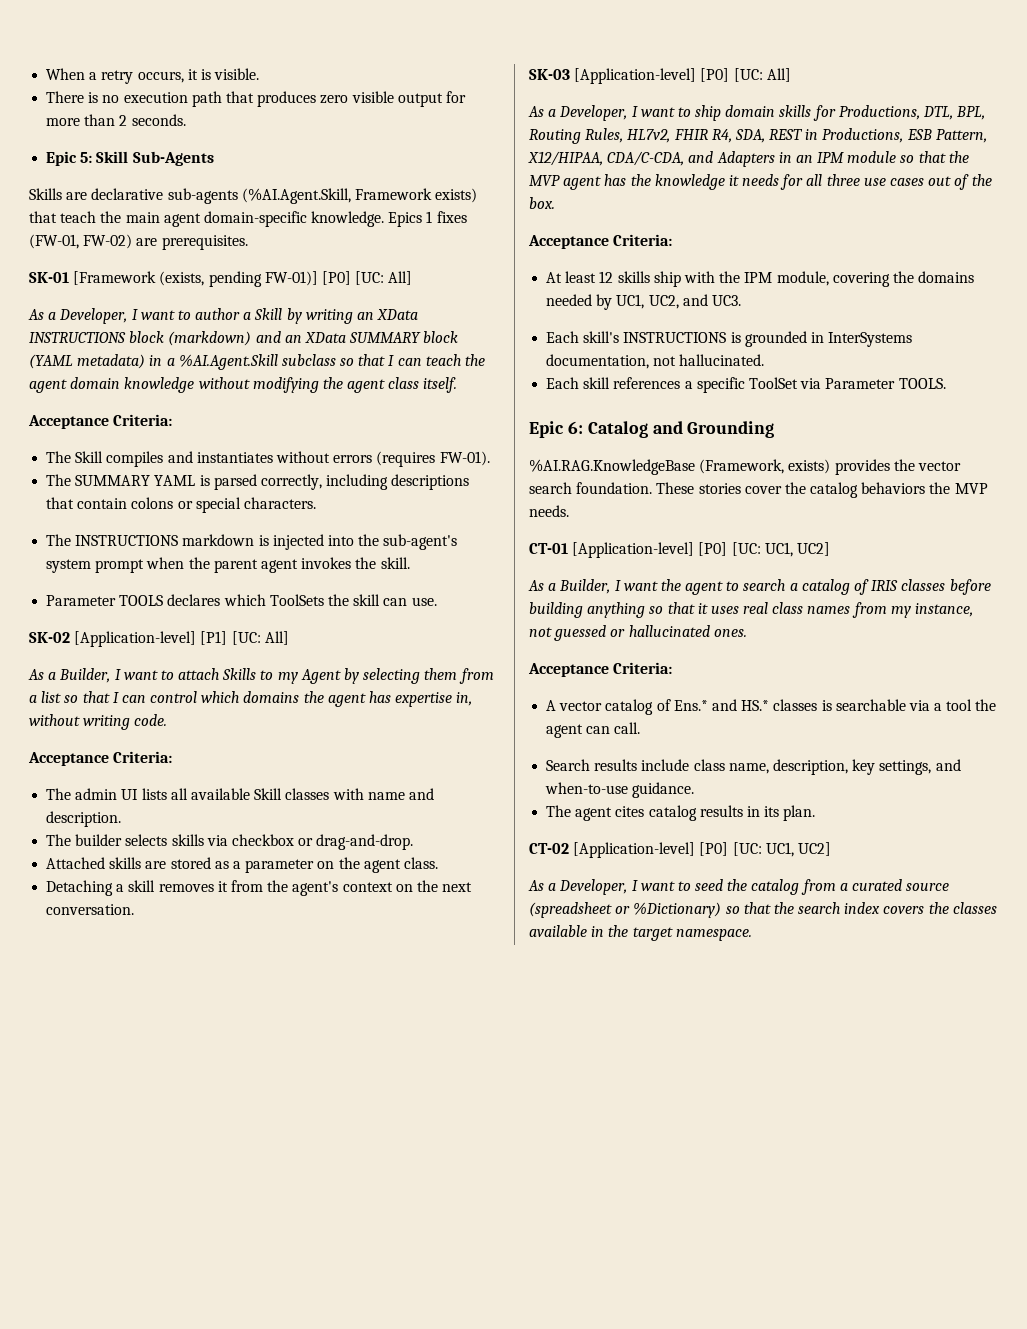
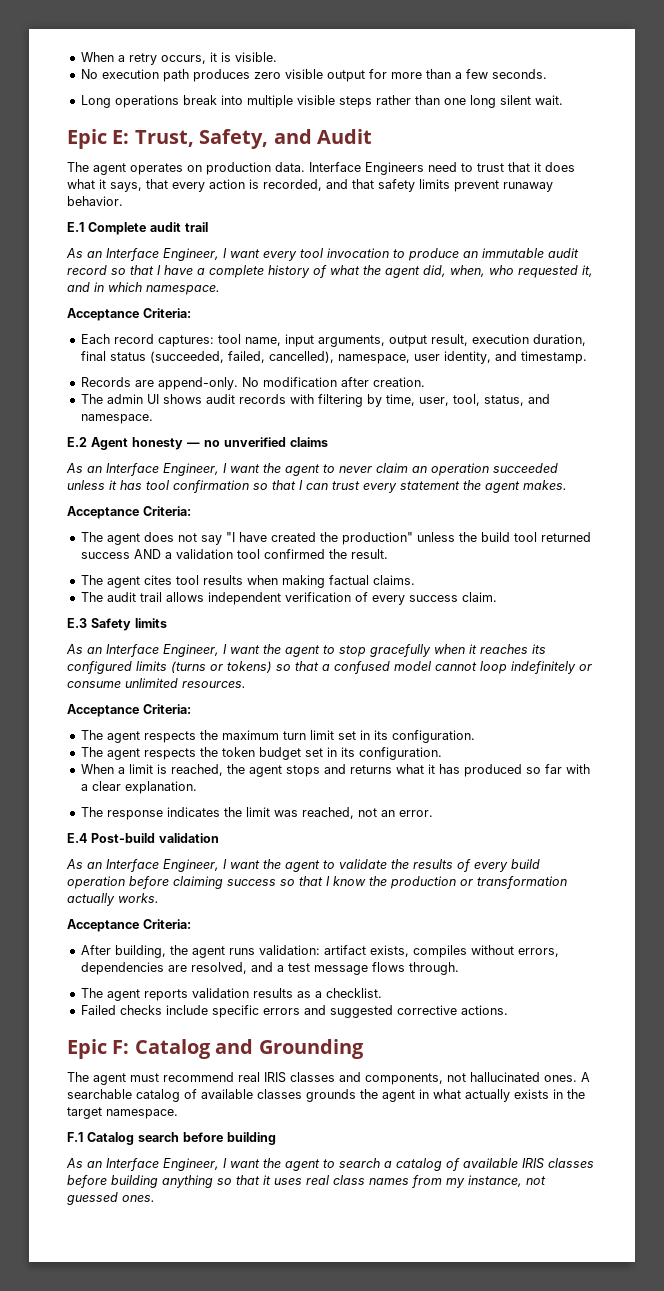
- There is no execution path that produces zero visible output for more than 2 seconds.
+ No execution path produces zero visible output for more than a few seconds.
- Epic 5: Skill Sub-Agents
- Skills are declarative sub-agents (%AI.Agent.Skill, Framework exists) that teach the main agent domain-specific knowledge. Epics 1 fixes (FW-01, FW-02) are prerequisites.
- SK-01 [Framework (exists, pending FW-01)] [P0] [UC: All]
- As a Developer, I want to author a Skill by writing an XData INSTRUCTIONS block (markdown) and an XData SUMMARY block (YAML metadata) in a %AI.Agent.Skill subclass so that I can teach the agent domain knowledge without modifying the agent class itself.
+ Long operations break into multiple visible steps rather than one long silent wait.
+ Epic E: Trust, Safety, and Audit
+ The agent operates on production data. Interface Engineers need to trust that it does what it says, that every action is recorded, and that safety limits prevent runaway behavior.
+ E.1 Complete audit trail
+ As an Interface Engineer, I want every tool invocation to produce an immutable audit record so that I have a complete history of what the agent did, when, who requested it, and in which namespace.
  Acceptance Criteria:
- The Skill compiles and instantiates without errors (requires FW-01).
- The SUMMARY YAML is parsed correctly, including descriptions that contain colons or special characters.
- The INSTRUCTIONS markdown is injected into the sub-agent's system prompt when the parent agent invokes the skill.
- Parameter TOOLS declares which ToolSets the skill can use.
- SK-02 [Application-level] [P1] [UC: All]
- As a Builder, I want to attach Skills to my Agent by selecting them from a list so that I can control which domains the agent has expertise in, without writing code.
+ Each record captures: tool name, input arguments, output result, execution duration, final status (succeeded, failed, cancelled), namespace, user identity, and timestamp.
+ Records are append-only. No modification after creation.
+ The admin UI shows audit records with filtering by time, user, tool, status, and namespace.
+ E.2 Agent honesty — no unverified claims
+ As an Interface Engineer, I want the agent to never claim an operation succeeded unless it has tool confirmation so that I can trust every statement the agent makes.
  Acceptance Criteria:
- The admin UI lists all available Skill classes with name and description.
- The builder selects skills via checkbox or drag-and-drop.
- Attached skills are stored as a parameter on the agent class.
- Detaching a skill removes it from the agent's context on the next conversation.
- SK-03 [Application-level] [P0] [UC: All]
- As a Developer, I want to ship domain skills for Productions, DTL, BPL, Routing Rules, HL7v2, FHIR R4, SDA, REST in Productions, ESB Pattern, X12/HIPAA, CDA/C-CDA, and Adapters in an IPM module so that the MVP agent has the knowledge it needs for all three use cases out of the box.
+ The agent does not say "I have created the production" unless the build tool returned success AND a validation tool confirmed the result.
+ The agent cites tool results when making factual claims.
+ The audit trail allows independent verification of every success claim.
+ E.3 Safety limits
+ As an Interface Engineer, I want the agent to stop gracefully when it reaches its configured limits (turns or tokens) so that a confused model cannot loop indefinitely or consume unlimited resources.
  Acceptance Criteria:
- At least 12 skills ship with the IPM module, covering the domains needed by UC1, UC2, and UC3.
- Each skill's INSTRUCTIONS is grounded in InterSystems documentation, not hallucinated.
- Each skill references a specific ToolSet via Parameter TOOLS.
- Epic 6: Catalog and Grounding
+ The agent respects the maximum turn limit set in its configuration.
+ The agent respects the token budget set in its configuration.
+ When a limit is reached, the agent stops and returns what it has produced so far with a clear explanation.
+ The response indicates the limit was reached, not an error.
+ E.4 Post-build validation
+ As an Interface Engineer, I want the agent to validate the results of every build operation before claiming success so that I know the production or transformation actually works.
+ Acceptance Criteria:
+ After building, the agent runs validation: artifact exists, compiles without errors, dependencies are resolved, and a test message flows through.
+ The agent reports validation results as a checklist.
+ Failed checks include specific errors and suggested corrective actions.
+ Epic F: Catalog and Grounding
- %AI.RAG.KnowledgeBase (Framework, exists) provides the vector search foundation. These stories cover the catalog behaviors the MVP needs.
- CT-01 [Application-level] [P0] [UC: UC1, UC2]
- As a Builder, I want the agent to search a catalog of IRIS classes before building anything so that it uses real class names from my instance, not guessed or hallucinated ones.
- Acceptance Criteria:
- A vector catalog of Ens.* and HS.* classes is searchable via a tool the agent can call.
- Search results include class name, description, key settings, and when-to-use guidance.
- The agent cites catalog results in its plan.
- CT-02 [Application-level] [P0] [UC: UC1, UC2]
- As a Developer, I want to seed the catalog from a curated source (spreadsheet or %Dictionary) so that the search index covers the classes available in the target namespace.
+ The agent must recommend real IRIS classes and components, not hallucinated ones. A searchable catalog of available classes grounds the agent in what actually exists in the target namespace.
+ F.1 Catalog search before building
+ As an Interface Engineer, I want the agent to search a catalog of available IRIS classes before building anything so that it uses real class names from my instance, not guessed ones.

